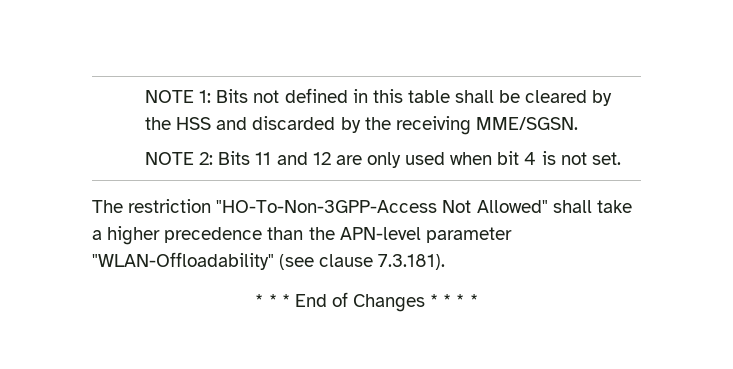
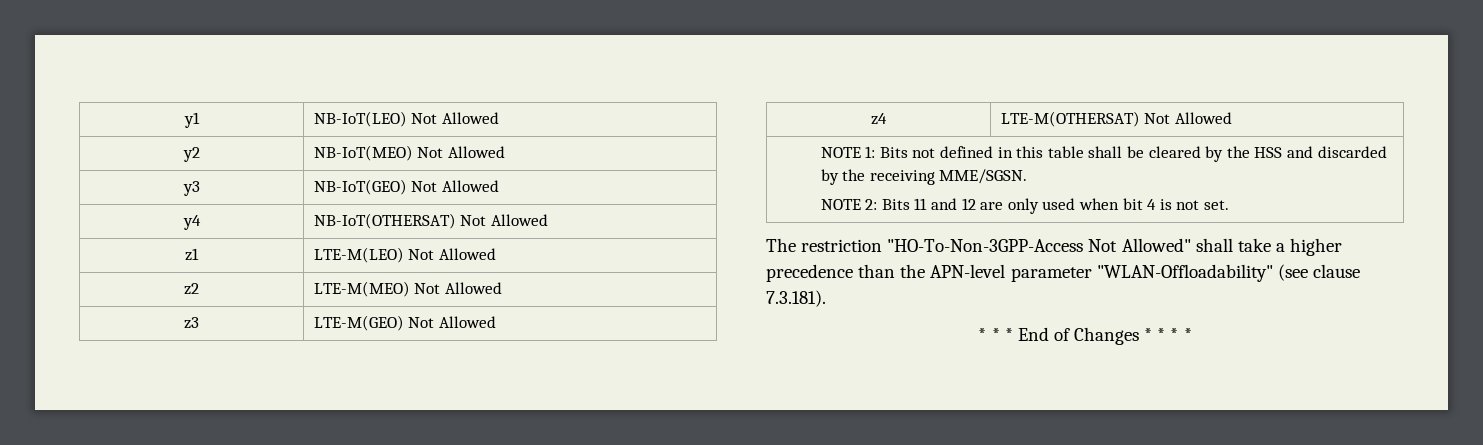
+ y1 | NB-IoT(LEO) Not Allowed
+ y2 | NB-IoT(MEO) Not Allowed
+ y3 | NB-IoT(GEO) Not Allowed
+ y4 | NB-IoT(OTHERSAT) Not Allowed
+ z1 | LTE-M(LEO) Not Allowed
+ z2 | LTE-M(MEO) Not Allowed
+ z3 | LTE-M(GEO) Not Allowed
+ z4 | LTE-M(OTHERSAT) Not Allowed

